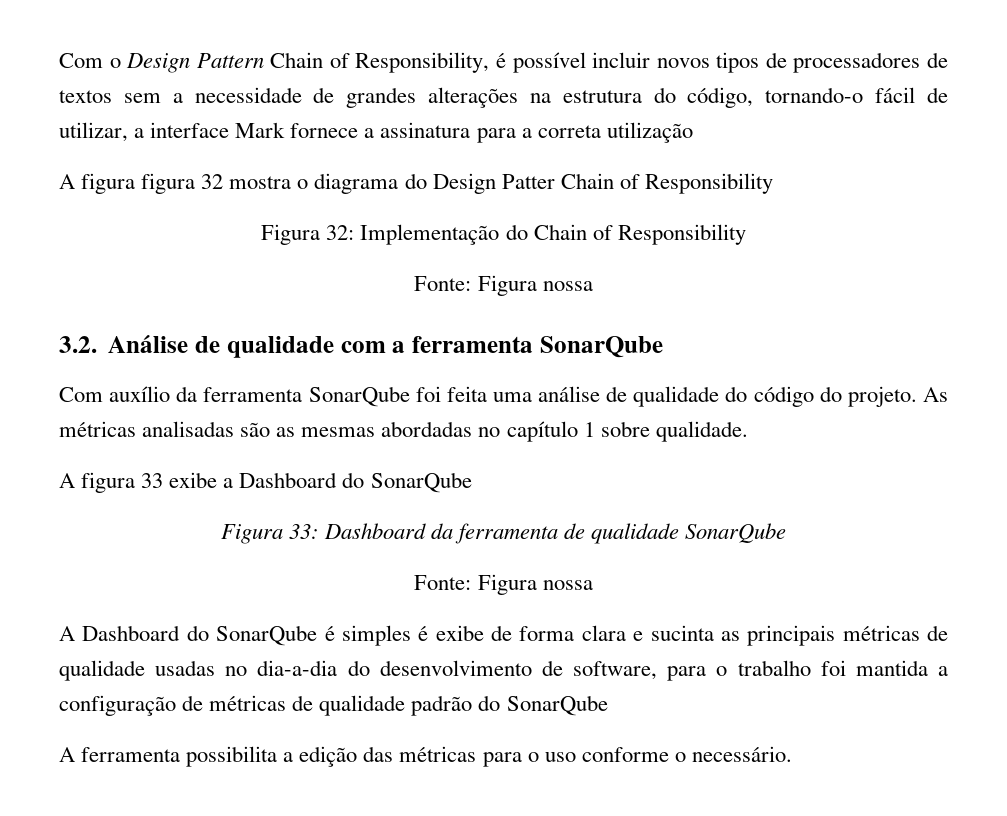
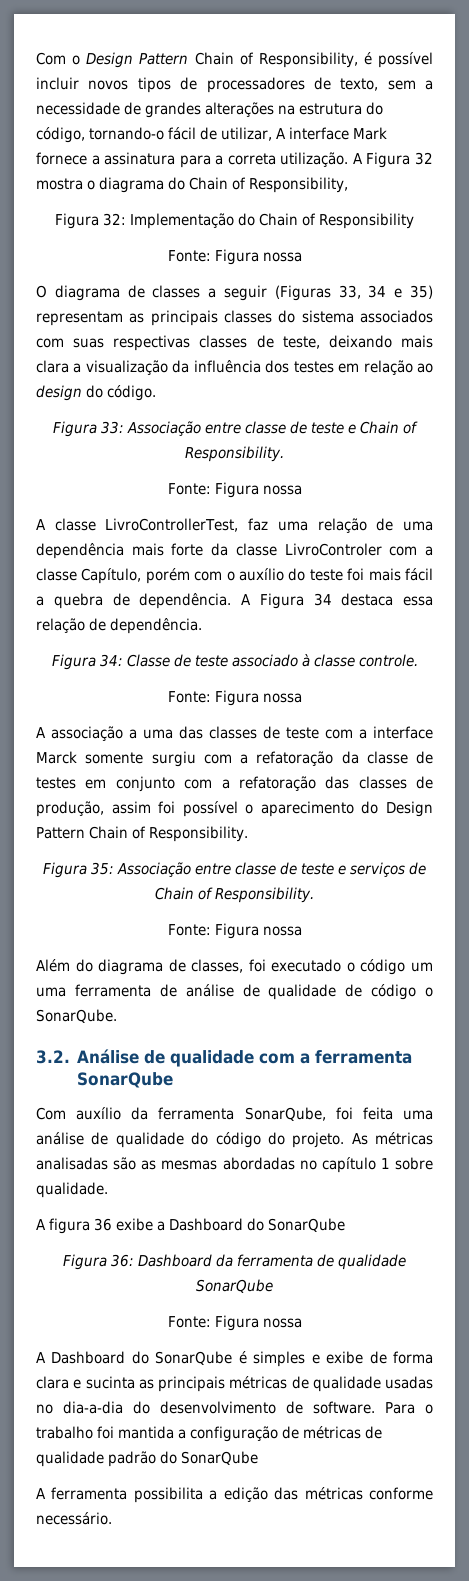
- Com o Design Pattern Chain of Responsibility, é possível incluir novos tipos de processadores de textos sem a necessidade de grandes alterações na estrutura do código, tornando-o fácil de utilizar, a interface Mark fornece a assinatura para a correta utilização
- A figura figura 32 mostra o diagrama do Design Patter Chain of Responsibility
+ Com o Design Pattern Chain of Responsibility, é possível incluir novos tipos de processadores de texto, sem a necessidade de grandes alterações na estrutura do código, tornando-o fácil de utilizar, A interface Mark fornece a assinatura para a correta utilização. A Figura 32 mostra o diagrama do Chain of Responsibility,
+ O diagrama de classes a seguir (Figuras 33, 34 e 35) representam as principais classes do sistema associados com suas respectivas classes de teste, deixando mais clara a visualização da influência dos testes em relação ao design do código.
+ Figura 33: Associação entre classe de teste e Chain of Responsibility.
+ Fonte: Figura nossa
+ A classe LivroControllerTest, faz uma relação de uma dependência mais forte da classe LivroControler com a classe Capítulo, porém com o auxílio do teste foi mais fácil a quebra de dependência. A Figura 34 destaca essa relação de dependência.
+ Figura 34: Classe de teste associado à classe controle.
+ Fonte: Figura nossa
+ A associação a uma das classes de teste com a interface Marck somente surgiu com a refatoração da classe de testes em conjunto com a refatoração das classes de produção, assim foi possível o aparecimento do Design Pattern Chain of Responsibility.
+ Figura 35: Associação entre classe de teste e serviços de Chain of Responsibility.
+ Fonte: Figura nossa
+ Além do diagrama de classes, foi executado o código um uma ferramenta de análise de qualidade de código o SonarQube.
- Com auxílio da ferramenta SonarQube foi feita uma análise de qualidade do código do projeto.
+ Com auxílio da ferramenta SonarQube, foi feita uma análise de qualidade do código do projeto.
- A figura 33 exibe a Dashboard do SonarQube
+ A figura 36 exibe a Dashboard do SonarQube
- Figura 33: Dashboard da ferramenta de qualidade SonarQube
+ Figura 36: Dashboard da ferramenta de qualidade SonarQube
- A Dashboard do SonarQube é simples é exibe de forma clara e sucinta as principais métricas de qualidade usadas no dia-a-dia do desenvolvimento de software, para o trabalho foi mantida a configuração de métricas de qualidade padrão do SonarQube
+ A Dashboard do SonarQube é simples e exibe de forma clara e sucinta as principais métricas de qualidade usadas no dia-a-dia do desenvolvimento de software. Para o trabalho foi mantida a configuração de métricas de qualidade padrão do SonarQube
- A ferramenta possibilita a edição das métricas para o uso conforme o necessário.
+ A ferramenta possibilita a edição das métricas conforme necessário.

